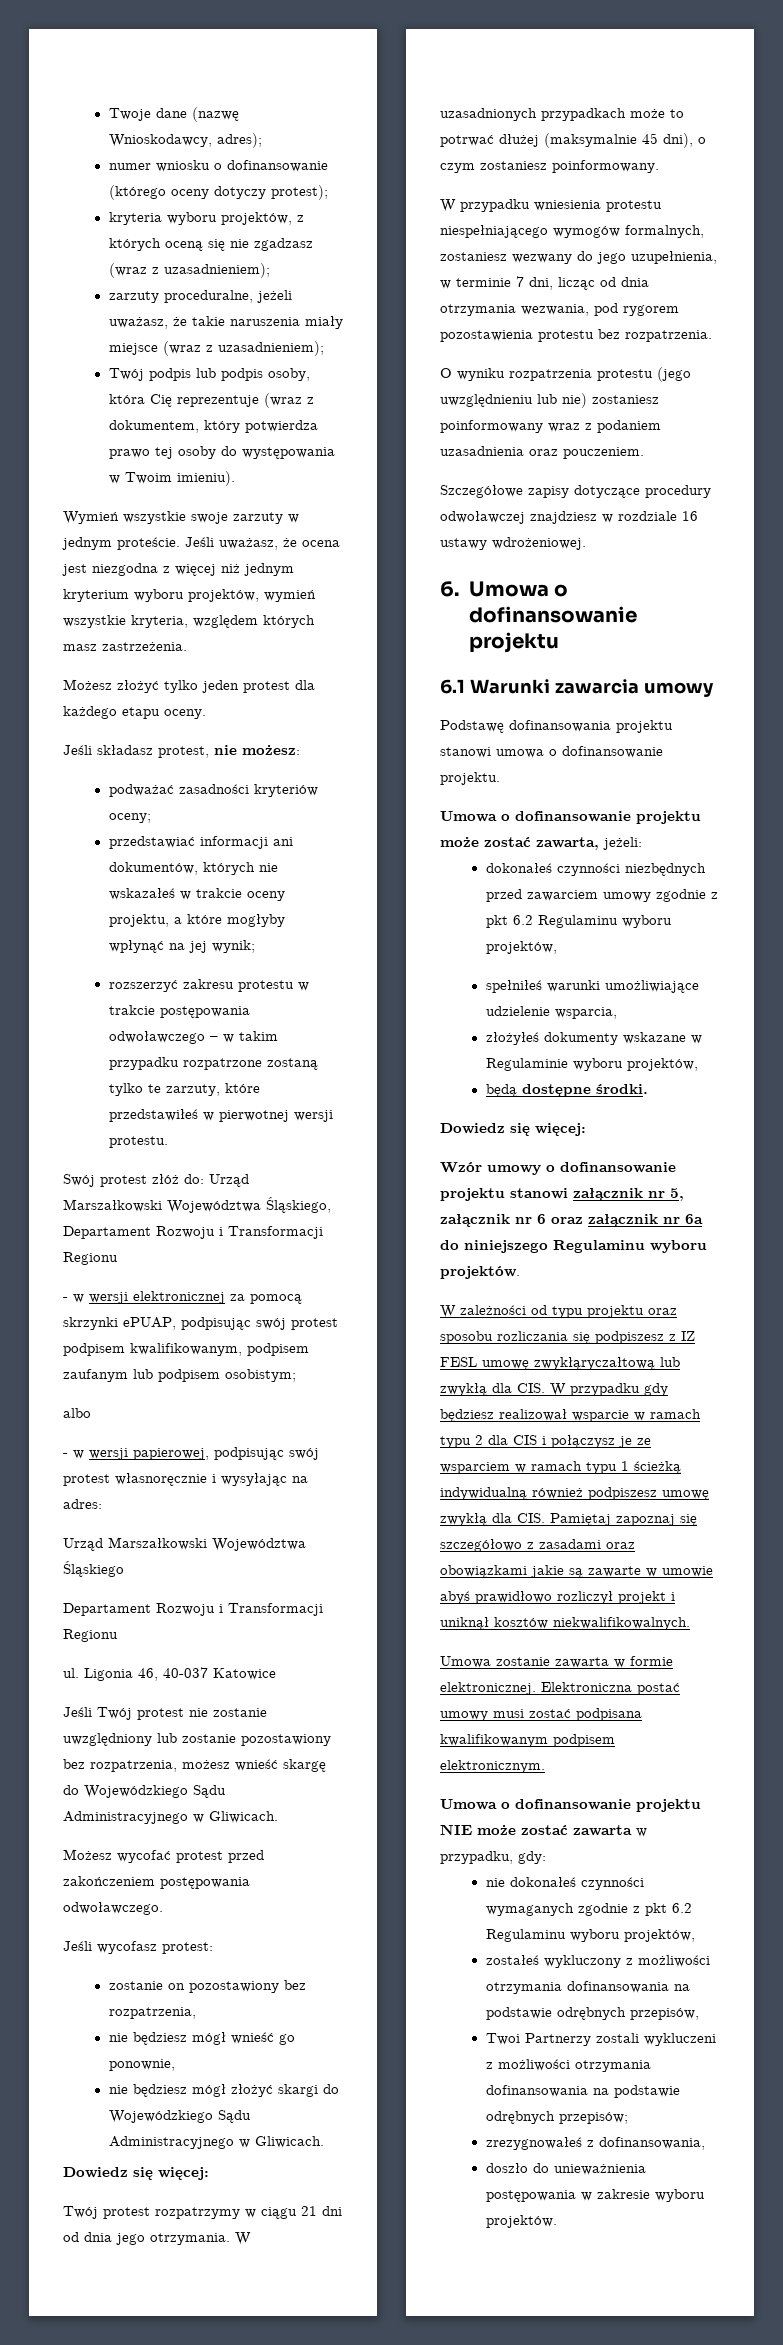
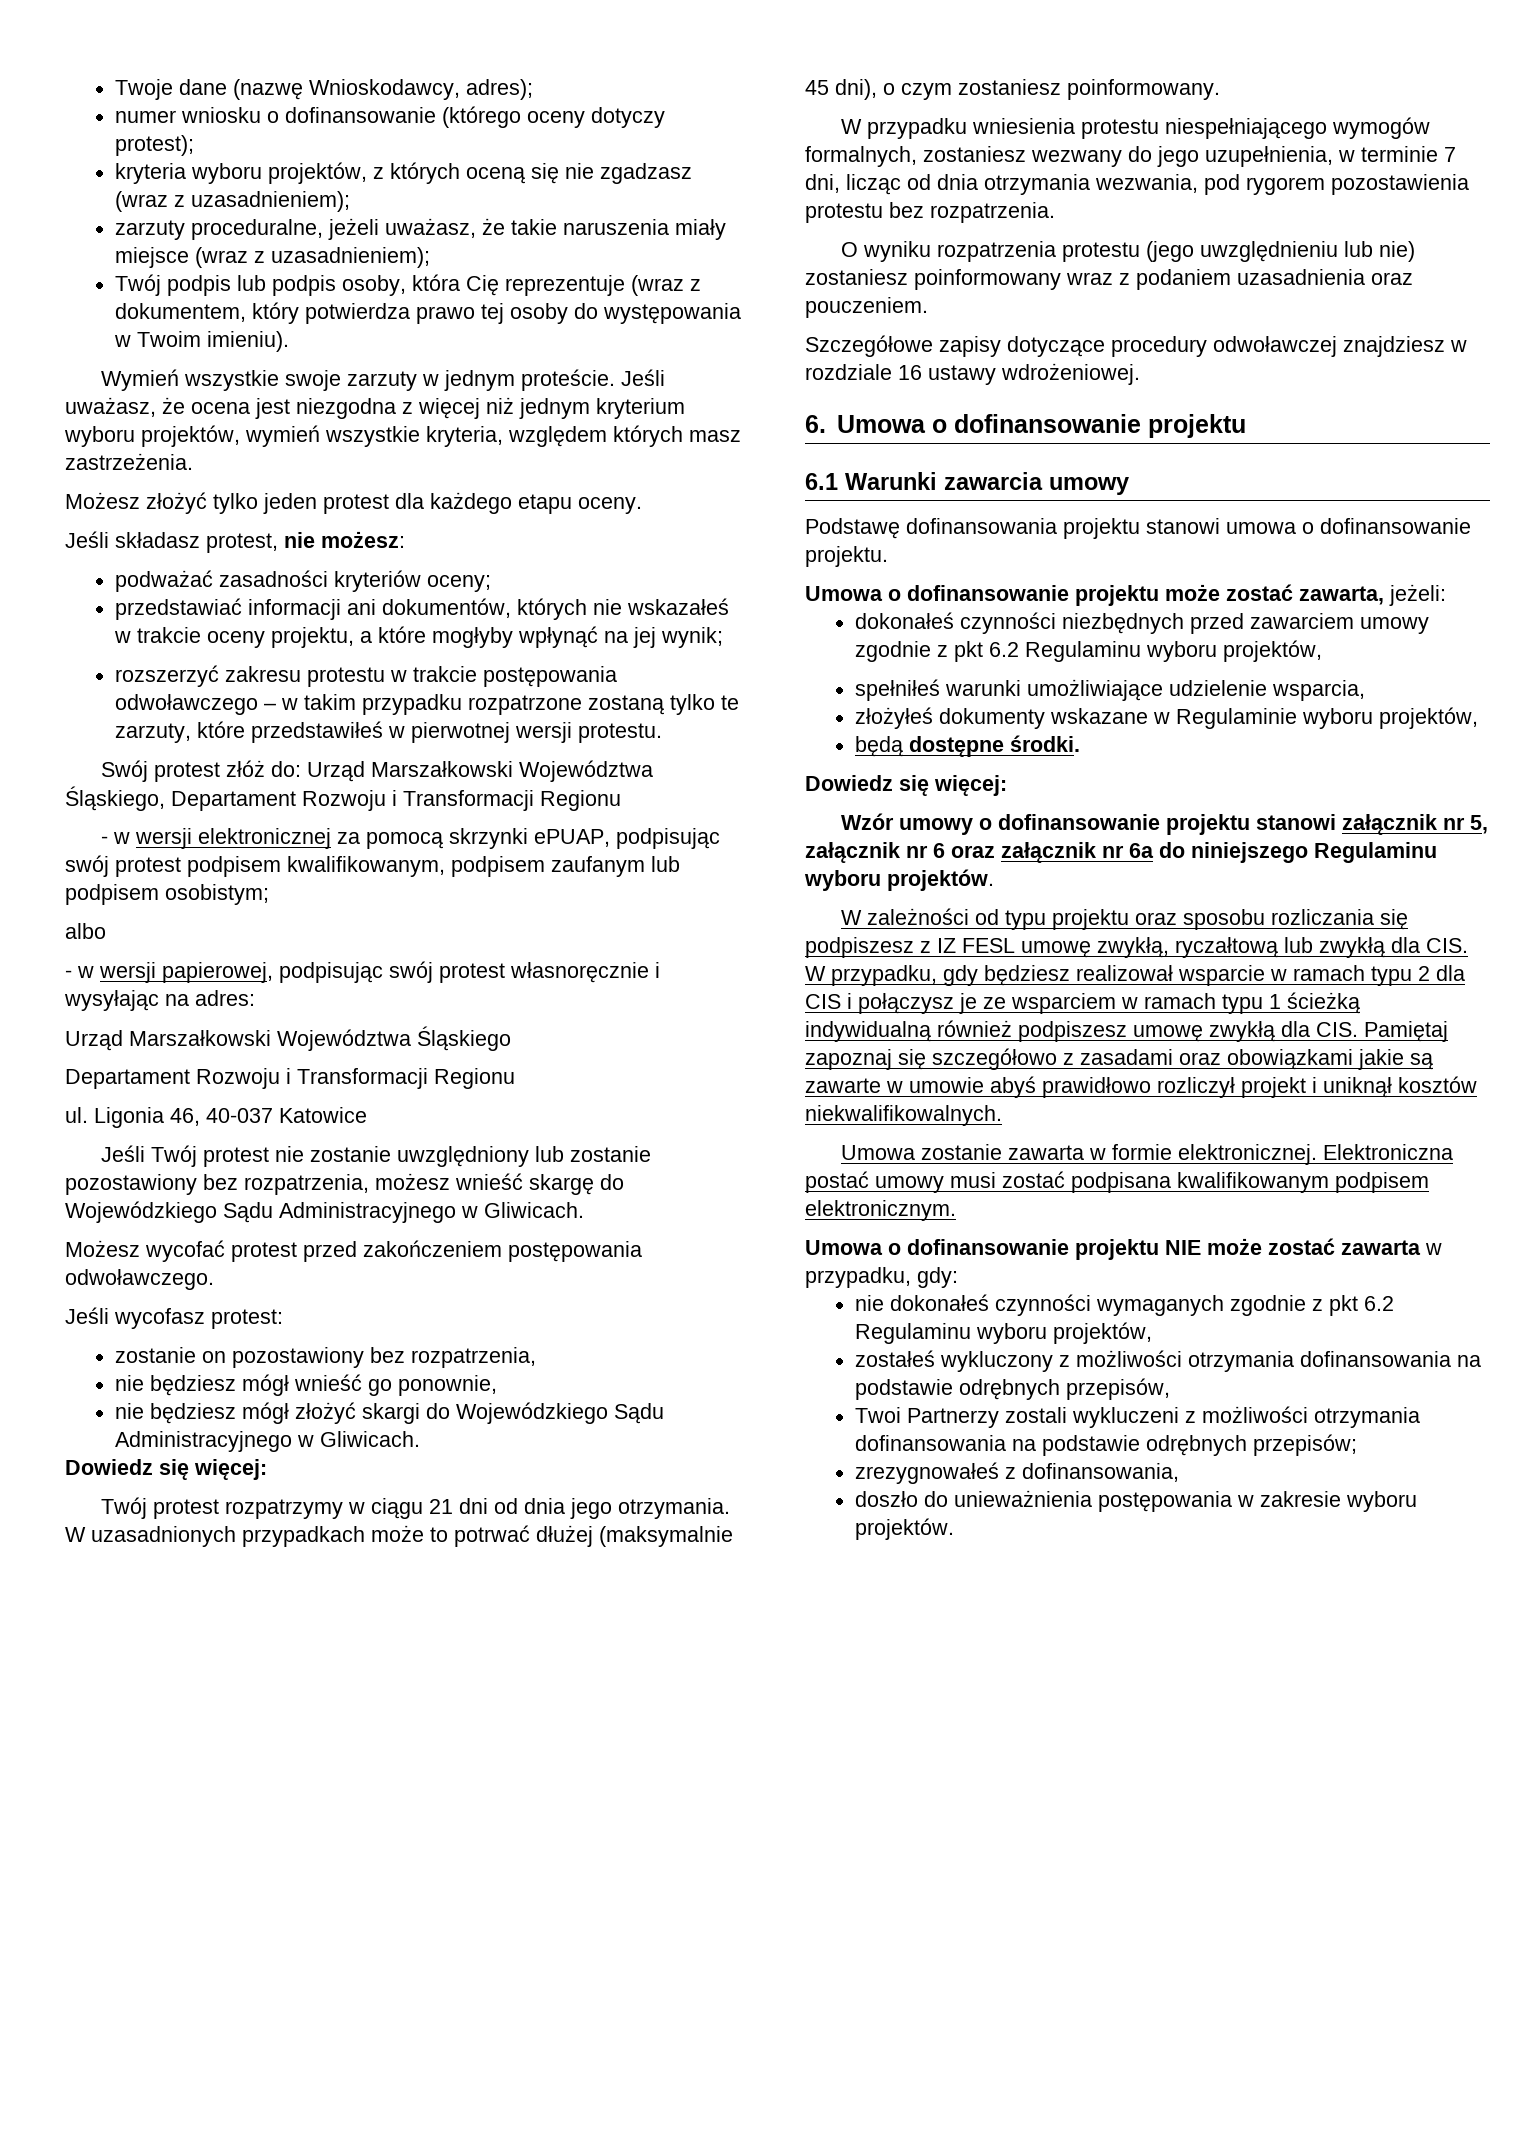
- W zależności od typu projektu oraz sposobu rozliczania się podpiszesz z IZ FESL umowę zwykłąryczałtową lub zwykłą dla CIS. W przypadku gdy będziesz realizował wsparcie w ramach typu 2 dla CIS i połączysz je ze wsparciem w ramach typu 1 ścieżką indywidualną również podpiszesz umowę zwykłą dla CIS. Pamiętaj zapoznaj się szczegółowo z zasadami oraz obowiązkami jakie są zawarte w umowie abyś prawidłowo rozliczył projekt i uniknął kosztów niekwalifikowalnych.
+ W zależności od typu projektu oraz sposobu rozliczania się podpiszesz z IZ FESL umowę zwykłą, ryczałtową lub zwykłą dla CIS. W przypadku, gdy będziesz realizował wsparcie w ramach typu 2 dla CIS i połączysz je ze wsparciem w ramach typu 1 ścieżką indywidualną również podpiszesz umowę zwykłą dla CIS. Pamiętaj zapoznaj się szczegółowo z zasadami oraz obowiązkami jakie są zawarte w umowie abyś prawidłowo rozliczył projekt i uniknął kosztów niekwalifikowalnych.

